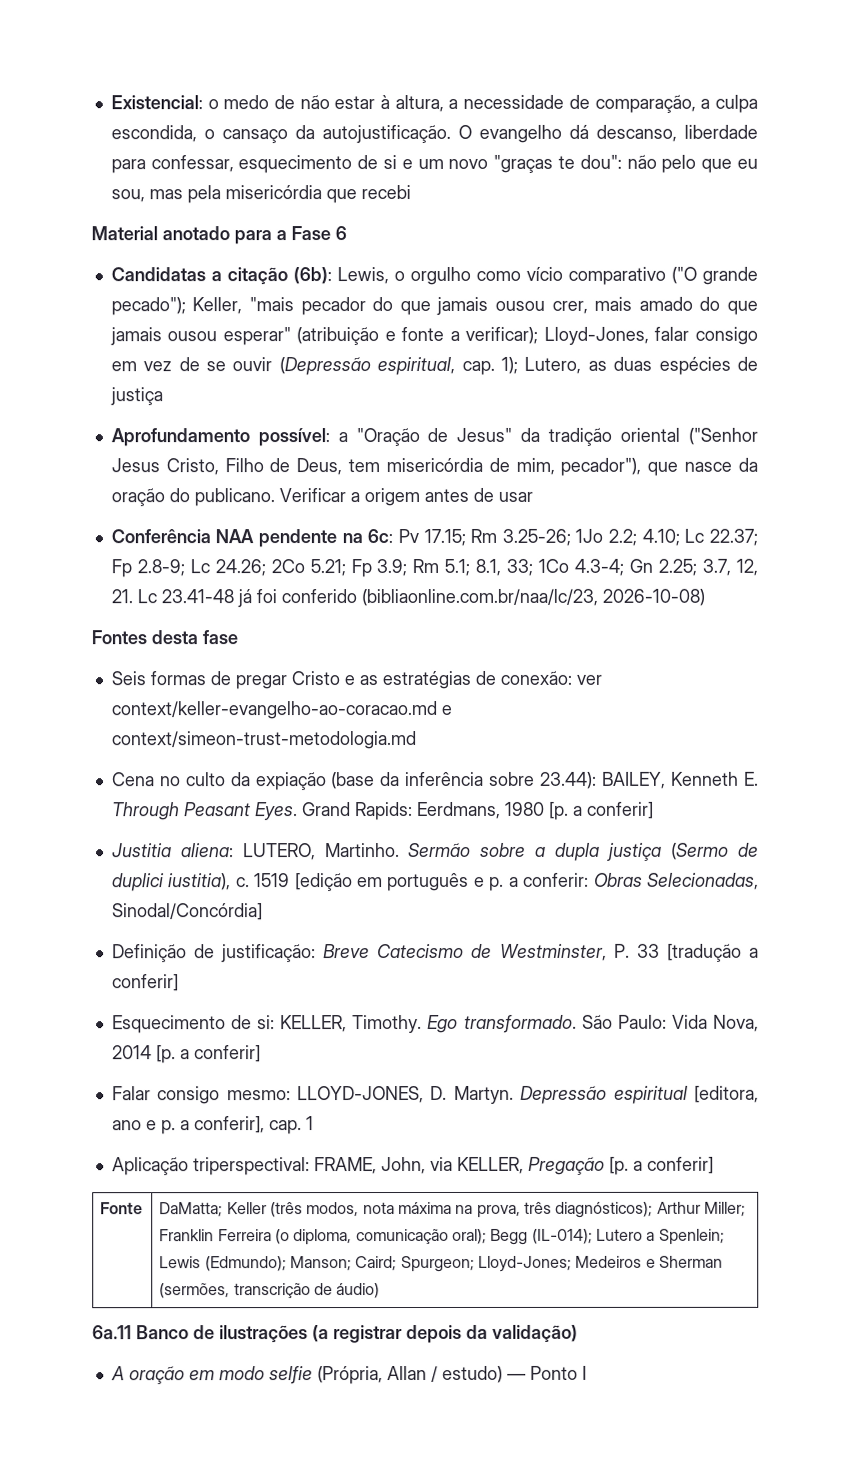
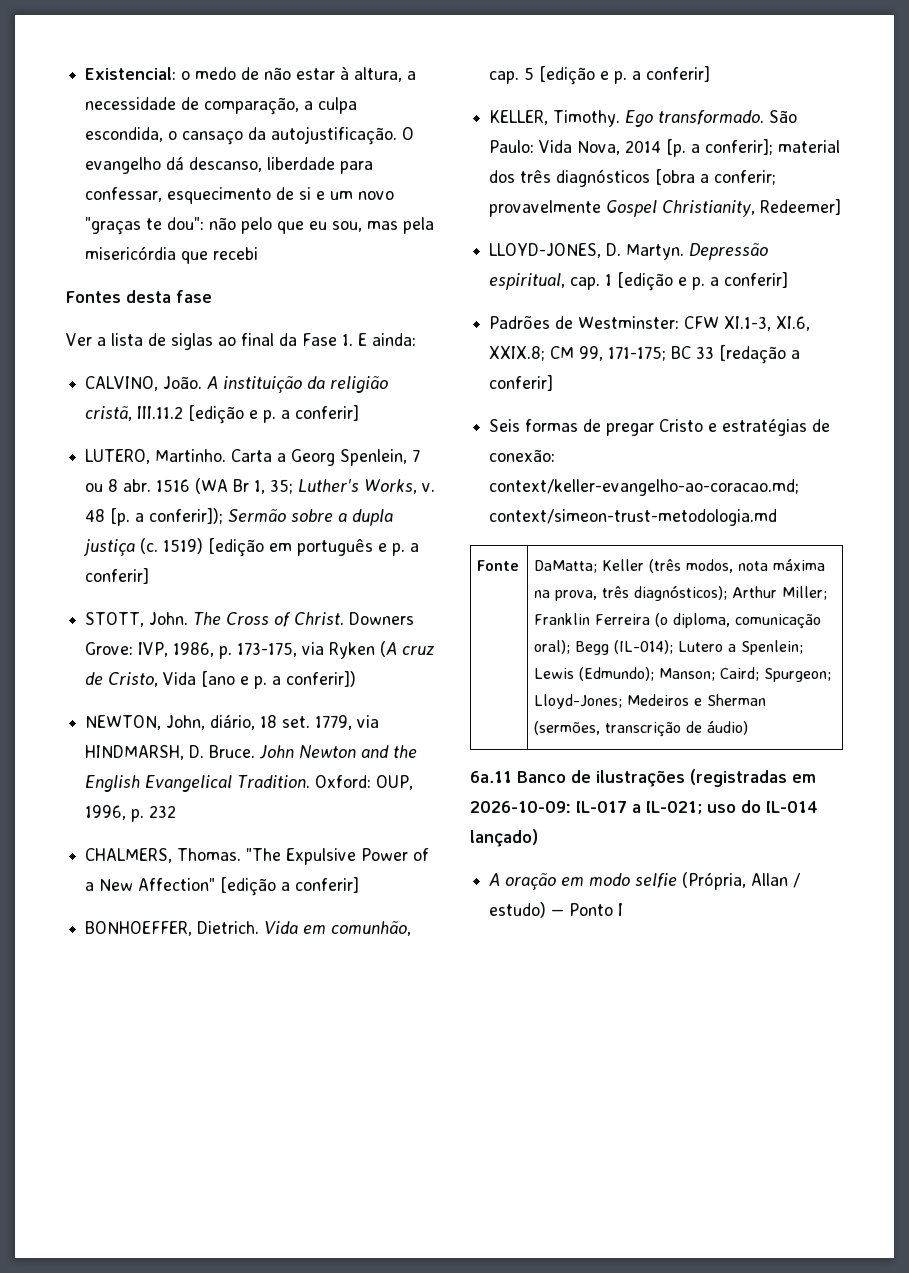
- Material anotado para a Fase 6
- Candidatas a citação (6b): Lewis, o orgulho como vício comparativo ("O grande pecado"); Keller, "mais pecador do que jamais ousou crer, mais amado do que jamais ousou esperar" (atribuição e fonte a verificar); Lloyd-Jones, falar consigo em vez de se ouvir (Depressão espiritual, cap. 1); Lutero, as duas espécies de justiça
- Aprofundamento possível: a "Oração de Jesus" da tradição oriental ("Senhor Jesus Cristo, Filho de Deus, tem misericórdia de mim, pecador"), que nasce da oração do publicano. Verificar a origem antes de usar
- Conferência NAA pendente na 6c: Pv 17.15; Rm 3.25-26; 1Jo 2.2; 4.10; Lc 22.37; Fp 2.8-9; Lc 24.26; 2Co 5.21; Fp 3.9; Rm 5.1; 8.1, 33; 1Co 4.3-4; Gn 2.25; 3.7, 12, 21. Lc 23.41-48 já foi conferido (bibliaonline.com.br/naa/lc/23, 2026-10-08)
  Fontes desta fase
- Seis formas de pregar Cristo e as estratégias de conexão: ver context/keller-evangelho-ao-coracao.md e context/simeon-trust-metodologia.md
- Cena no culto da expiação (base da inferência sobre 23.44): BAILEY, Kenneth E. Through Peasant Eyes. Grand Rapids: Eerdmans, 1980 [p. a conferir]
- Justitia aliena: LUTERO, Martinho. Sermão sobre a dupla justiça (Sermo de duplici iustitia), c. 1519 [edição em português e p. a conferir: Obras Selecionadas, Sinodal/Concórdia]
- Definição de justificação: Breve Catecismo de Westminster, P. 33 [tradução a conferir]
- Esquecimento de si: KELLER, Timothy.
+ Ver a lista de siglas ao final da Fase 1. E ainda:
+ CALVINO, João. A instituição da religião cristã, III.11.2 [edição e p. a conferir]
+ LUTERO, Martinho. Carta a Georg Spenlein, 7 ou 8 abr. 1516 (WA Br 1, 35; Luther's Works, v. 48 [p. a conferir]); Sermão sobre a dupla justiça (c. 1519) [edição em português e p. a conferir]
+ STOTT, John. The Cross of Christ. Downers Grove: IVP, 1986, p. 173-175, via Ryken (A cruz de Cristo, Vida [ano e p. a conferir])
+ NEWTON, John, diário, 18 set. 1779, via HINDMARSH, D. Bruce. John Newton and the English Evangelical Tradition. Oxford: OUP, 1996, p. 232
+ CHALMERS, Thomas. "The Expulsive Power of a New Affection" [edição a conferir]
+ BONHOEFFER, Dietrich. Vida em comunhão, cap. 5 [edição e p. a conferir]
+ KELLER, Timothy.
- São Paulo: Vida Nova, 2014 [p. a conferir]
- Falar consigo mesmo: LLOYD-JONES, D. Martyn. Depressão espiritual [editora, ano e p. a conferir], cap. 1
- Aplicação triperspectival: FRAME, John, via KELLER, Pregação [p. a conferir]
+ São Paulo: Vida Nova, 2014 [p. a conferir]; material dos três diagnósticos [obra a conferir; provavelmente Gospel Christianity, Redeemer]
+ LLOYD-JONES, D. Martyn. Depressão espiritual, cap. 1 [edição e p. a conferir]
+ Padrões de Westminster: CFW XI.1-3, XI.6, XXIX.8; CM 99, 171-175; BC 33 [redação a conferir]
+ Seis formas de pregar Cristo e estratégias de conexão: context/keller-evangelho-ao-coracao.md; context/simeon-trust-metodologia.md
- 6a.11 Banco de ilustrações (a registrar depois da validação)
+ 6a.11 Banco de ilustrações (registradas em 2026-10-09: IL-017 a IL-021; uso do IL-014 lançado)

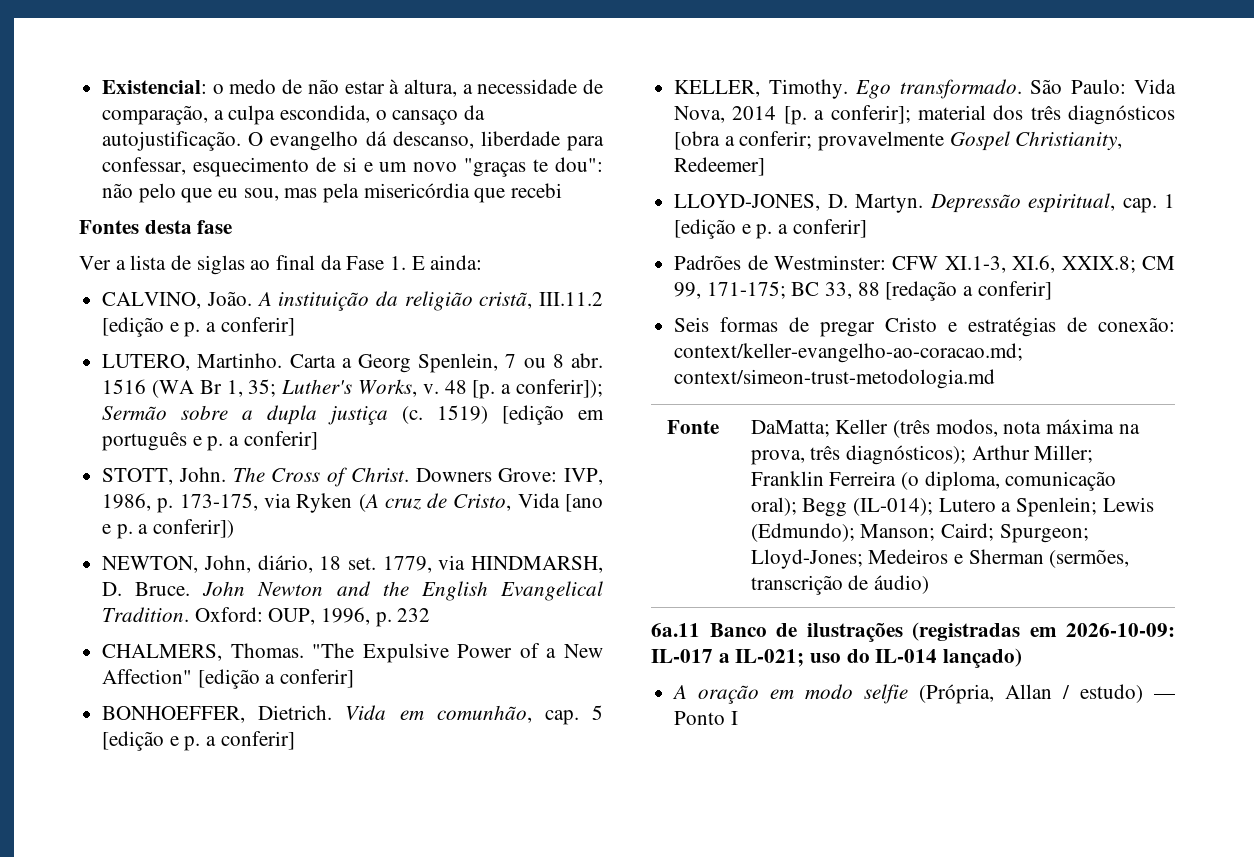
- Padrões de Westminster: CFW XI.1-3, XI.6, XXIX.8; CM 99, 171-175; BC 33 [redação a conferir]
+ Padrões de Westminster: CFW XI.1-3, XI.6, XXIX.8; CM 99, 171-175; BC 33, 88 [redação a conferir]

